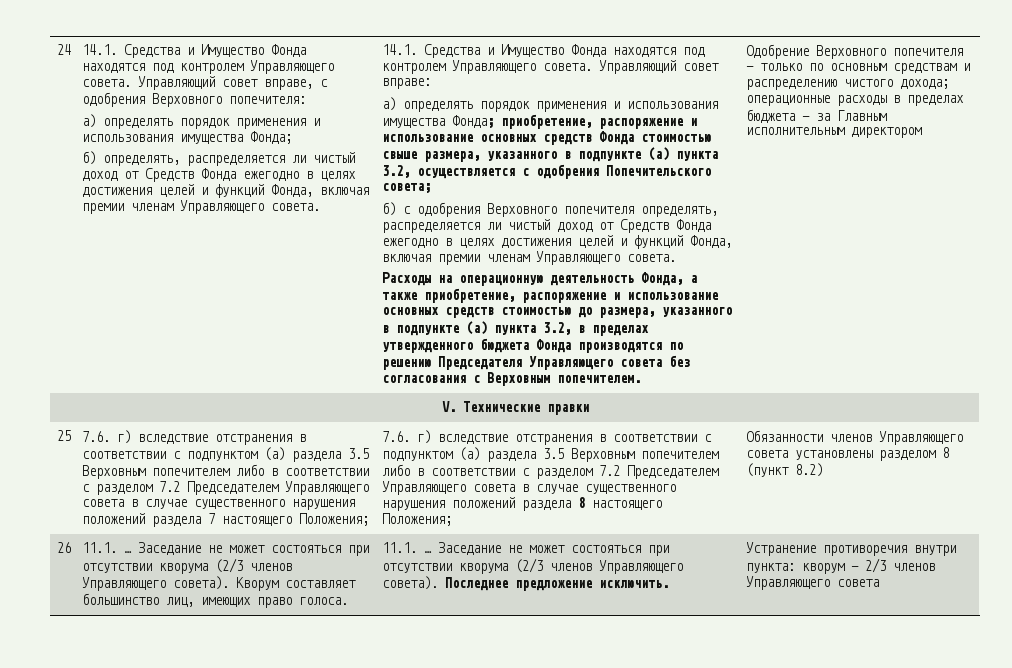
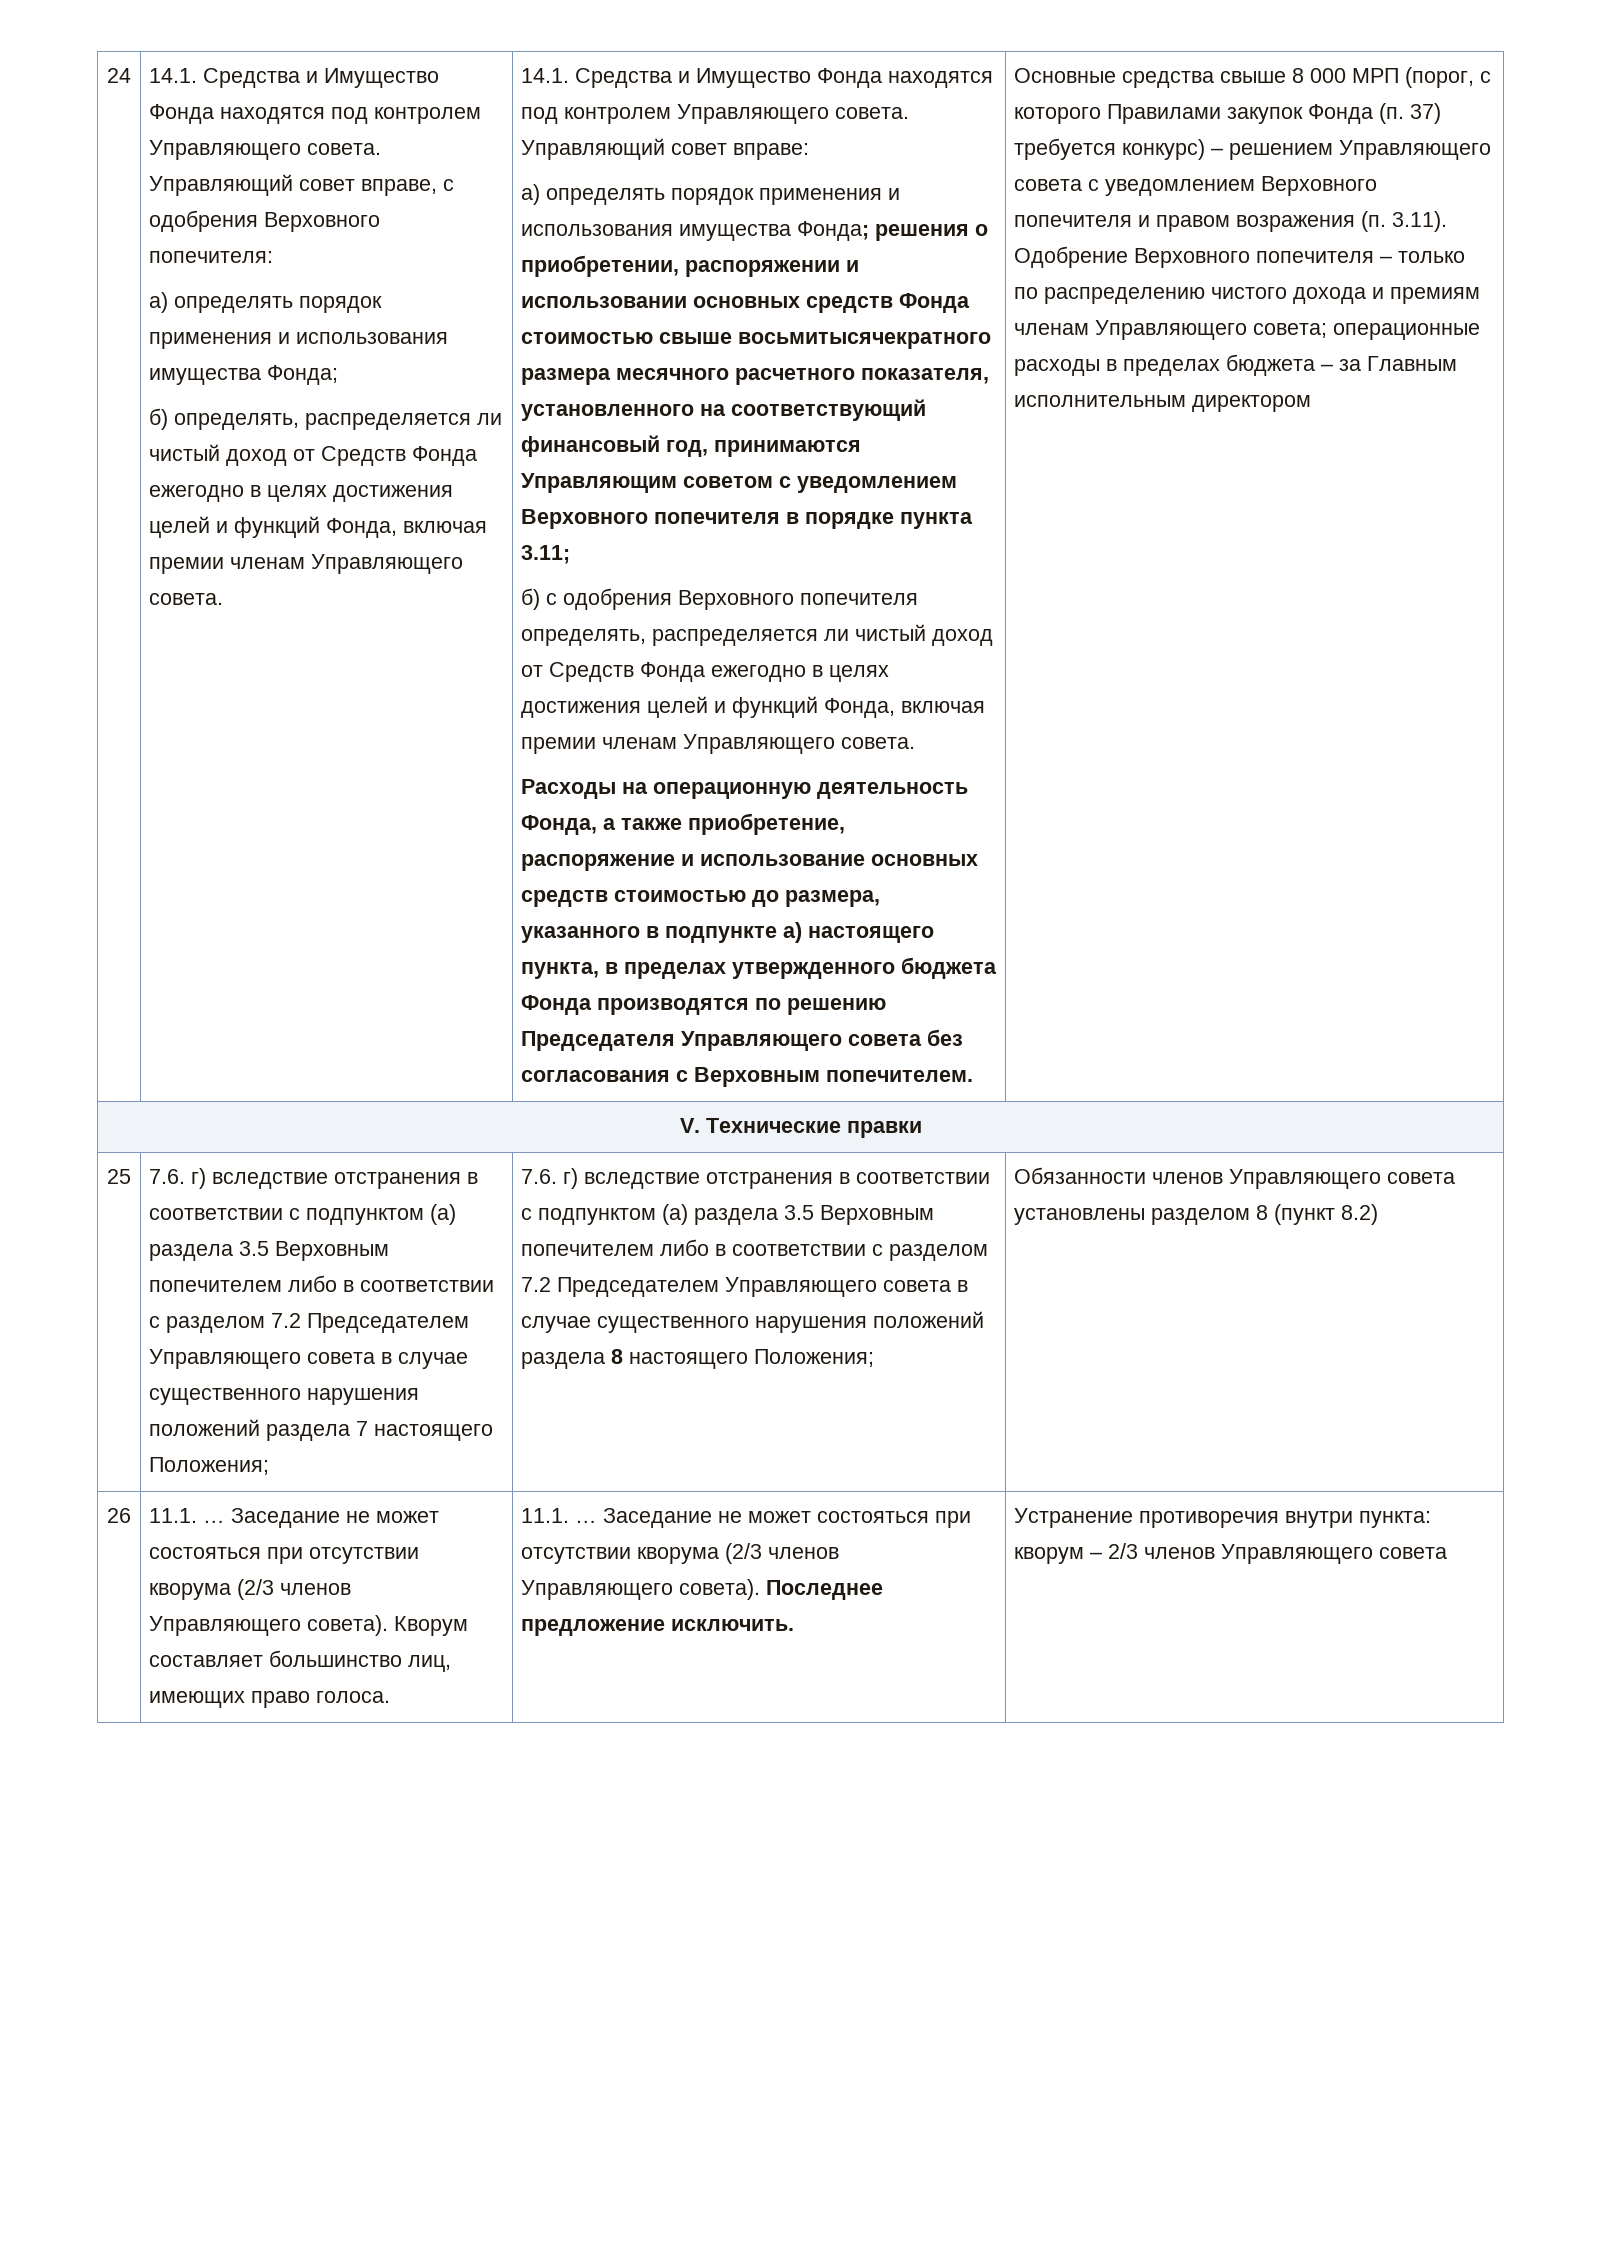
- а) определять порядок применения и использования имущества Фонда; приобретение, распоряжение и использование основных средств Фонда стоимостью свыше размера, указанного в подпункте (а) пункта 3.2, осуществляется с одобрения Попечительского совета;
+ а) определять порядок применения и использования имущества Фонда; решения о приобретении, распоряжении и использовании основных средств Фонда стоимостью свыше восьмитысячекратного размера месячного расчетного показателя, установленного на соответствующий финансовый год, принимаются Управляющим советом с уведомлением Верховного попечителя в порядке пункта 3.11;
- Расходы на операционную деятельность Фонда, а также приобретение, распоряжение и использование основных средств стоимостью до размера, указанного в подпункте (а) пункта 3.2, в пределах утвержденного бюджета Фонда производятся по решению Председателя Управляющего совета без согласования с Верховным попечителем.
+ Расходы на операционную деятельность Фонда, а также приобретение, распоряжение и использование основных средств стоимостью до размера, указанного в подпункте а) настоящего пункта, в пределах утвержденного бюджета Фонда производятся по решению Председателя Управляющего совета без согласования с Верховным попечителем.
- Одобрение Верховного попечителя — только по основным средствам и распределению чистого дохода; операционные расходы в пределах бюджета — за Главным исполнительным директором
+ Основные средства свыше 8 000 МРП (порог, с которого Правилами закупок Фонда (п. 37) требуется конкурс) – решением Управляющего совета с уведомлением Верховного попечителя и правом возражения (п. 3.11). Одобрение Верховного попечителя – только по распределению чистого дохода и премиям членам Управляющего совета; операционные расходы в пределах бюджета – за Главным исполнительным директором
- Устранение противоречия внутри пункта: кворум — 2/3 членов Управляющего совета
+ Устранение противоречия внутри пункта: кворум – 2/3 членов Управляющего совета

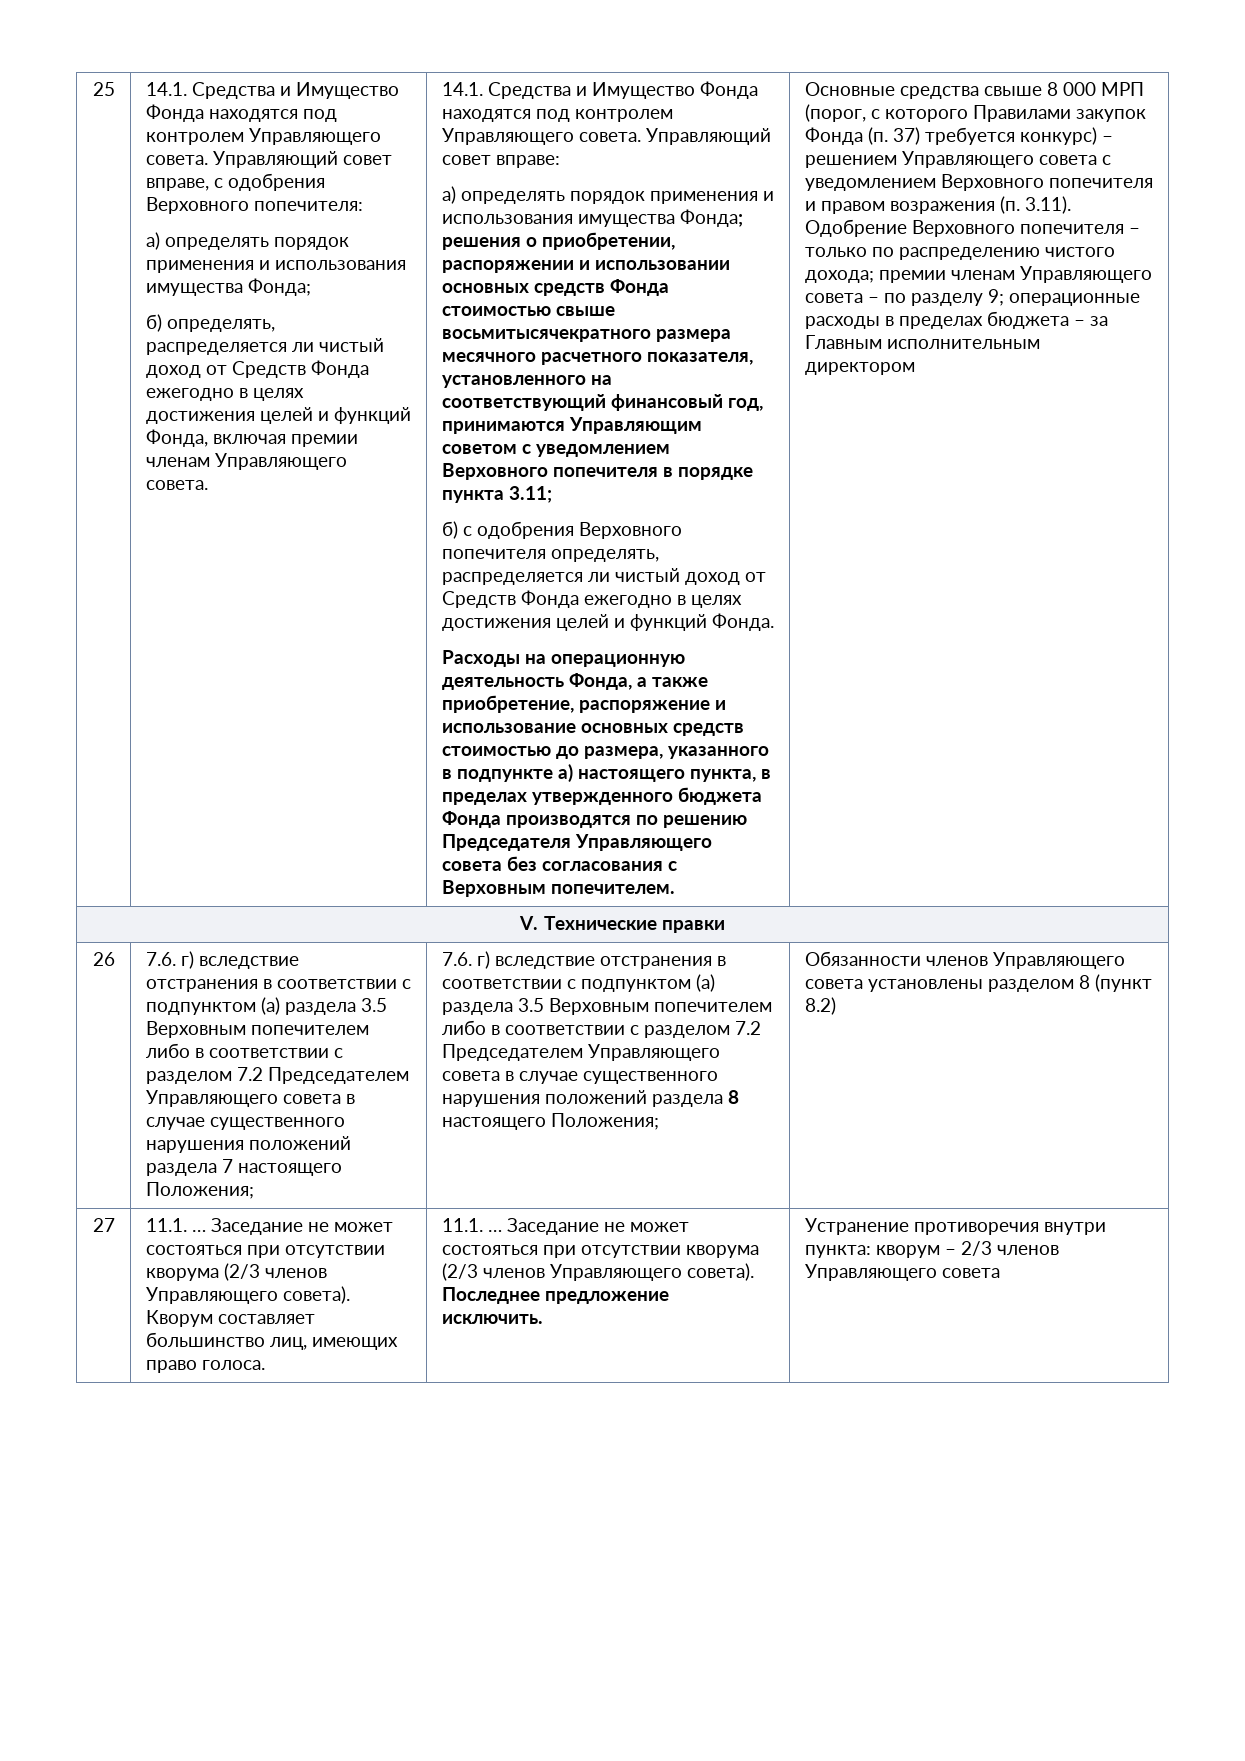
- 24
+ 25
- б) с одобрения Верховного попечителя определять, распределяется ли чистый доход от Средств Фонда ежегодно в целях достижения целей и функций Фонда, включая премии членам Управляющего совета.
+ б) с одобрения Верховного попечителя определять, распределяется ли чистый доход от Средств Фонда ежегодно в целях достижения целей и функций Фонда.
- Основные средства свыше 8 000 МРП (порог, с которого Правилами закупок Фонда (п. 37) требуется конкурс) – решением Управляющего совета с уведомлением Верховного попечителя и правом возражения (п. 3.11). Одобрение Верховного попечителя – только по распределению чистого дохода и премиям членам Управляющего совета; операционные расходы в пределах бюджета – за Главным исполнительным директором
+ Основные средства свыше 8 000 МРП (порог, с которого Правилами закупок Фонда (п. 37) требуется конкурс) – решением Управляющего совета с уведомлением Верховного попечителя и правом возражения (п. 3.11). Одобрение Верховного попечителя – только по распределению чистого дохода; премии членам Управляющего совета – по разделу 9; операционные расходы в пределах бюджета – за Главным исполнительным директором
- 25
+ 26
- 26
+ 27

